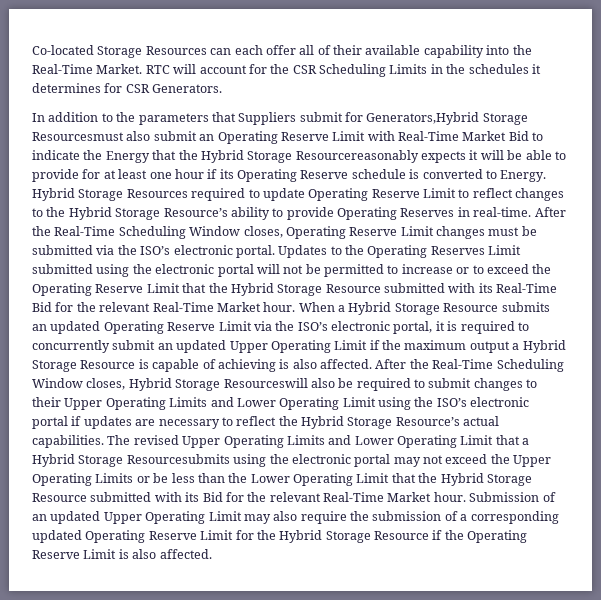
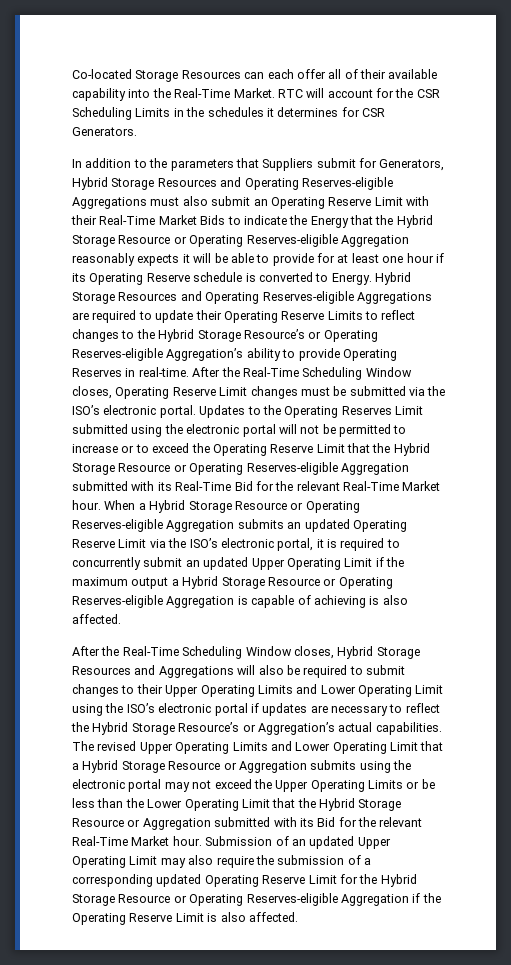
- In addition to the parameters that Suppliers submit for Generators,Hybrid Storage Resourcesmust also submit an Operating Reserve Limit with Real-Time Market Bid to indicate the Energy that the Hybrid Storage Resourcereasonably expects it will be able to provide for at least one hour if its Operating Reserve schedule is converted to Energy.
+ In addition to the parameters that Suppliers submit for Generators, Hybrid Storage Resources and Operating Reserves-eligible Aggregations must also submit an Operating Reserve Limit with their Real-Time Market Bids to indicate the Energy that the Hybrid Storage Resource or Operating Reserves-eligible Aggregation reasonably expects it will be able to provide for at least one hour if its Operating Reserve schedule is converted to Energy.
- Hybrid Storage Resources required to update Operating Reserve Limit to reflect changes to the Hybrid Storage Resource’s ability to provide Operating Reserves in real-time.
+ Hybrid Storage Resources and Operating Reserves-eligible Aggregations are required to update their Operating Reserve Limits to reflect changes to the Hybrid Storage Resource’s or Operating Reserves-eligible Aggregation’s ability to provide Operating Reserves in real-time.
- Updates to the Operating Reserves Limit submitted using the electronic portal will not be permitted to increase or to exceed the Operating Reserve Limit that the Hybrid Storage Resource submitted with its Real-Time Bid for the relevant Real-Time Market hour.
+ Updates to the Operating Reserves Limit submitted using the electronic portal will not be permitted to increase or to exceed the Operating Reserve Limit that the Hybrid Storage Resource or Operating Reserves-eligible Aggregation submitted with its Real-Time Bid for the relevant Real-Time Market hour.
- When a Hybrid Storage Resource submits an updated Operating Reserve Limit via the ISO’s electronic portal, it is required to concurrently submit an updated Upper Operating Limit if the maximum output a Hybrid Storage Resource is capable of achieving is also affected. After the Real-Time Scheduling Window closes, Hybrid Storage Resourceswill also be required to submit changes to their Upper Operating Limits and Lower Operating Limit using the ISO’s electronic portal if updates are necessary to reflect the Hybrid Storage Resource’s actual capabilities.
+ When a Hybrid Storage Resource or Operating Reserves-eligible Aggregation submits an updated Operating Reserve Limit via the ISO’s electronic portal, it is required to concurrently submit an updated Upper Operating Limit if the maximum output a Hybrid Storage Resource or Operating Reserves-eligible Aggregation is capable of achieving is also affected.
+ After the Real-Time Scheduling Window closes, Hybrid Storage Resources and Aggregations will also be required to submit changes to their Upper Operating Limits and Lower Operating Limit using the ISO’s electronic portal if updates are necessary to reflect the Hybrid Storage Resource’s or Aggregation’s actual capabilities.
- The revised Upper Operating Limits and Lower Operating Limit that a Hybrid Storage Resourcesubmits using the electronic portal may not exceed the Upper Operating Limits or be less than the Lower Operating Limit that the Hybrid Storage Resource submitted with its Bid for the relevant Real-Time Market hour.
+ The revised Upper Operating Limits and Lower Operating Limit that a Hybrid Storage Resource or Aggregation submits using the electronic portal may not exceed the Upper Operating Limits or be less than the Lower Operating Limit that the Hybrid Storage Resource or Aggregation submitted with its Bid for the relevant Real-Time Market hour.
- Submission of an updated Upper Operating Limit may also require the submission of a corresponding updated Operating Reserve Limit for the Hybrid Storage Resource if the Operating Reserve Limit is also affected.
+ Submission of an updated Upper Operating Limit may also require the submission of a corresponding updated Operating Reserve Limit for the Hybrid Storage Resource or Operating Reserves-eligible Aggregation if the Operating Reserve Limit is also affected.

